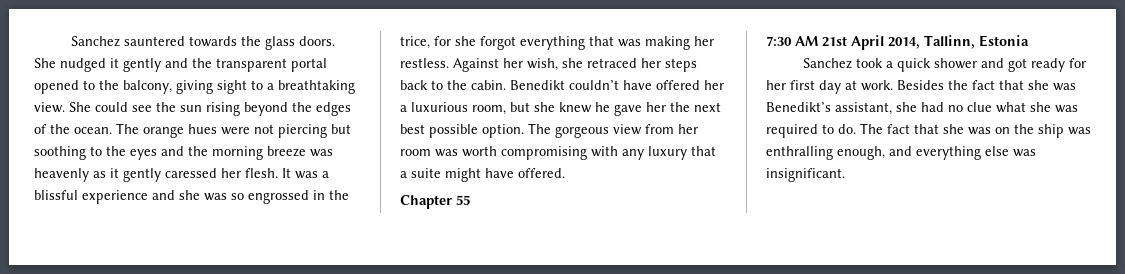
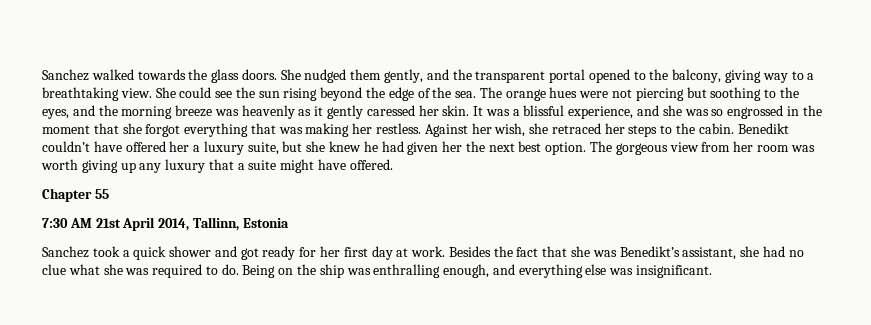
- Sanchez sauntered towards the glass doors.
+ Sanchez walked towards the glass doors.
- She nudged it gently and the transparent portal opened to the balcony, giving sight to a breathtaking view.
+ She nudged them gently, and the transparent portal opened to the balcony, giving way to a breathtaking view.
- She could see the sun rising beyond the edges of the ocean.
+ She could see the sun rising beyond the edge of the sea.
- The orange hues were not piercing but soothing to the eyes and the morning breeze was heavenly as it gently caressed her flesh.
+ The orange hues were not piercing but soothing to the eyes, and the morning breeze was heavenly as it gently caressed her skin.
- It was a blissful experience and she was so engrossed in the trice, for she forgot everything that was making her restless.
+ It was a blissful experience, and she was so engrossed in the moment that she forgot everything that was making her restless.
- Against her wish, she retraced her steps back to the cabin.
+ Against her wish, she retraced her steps to the cabin.
- Benedikt couldn’t have offered her a luxurious room, but she knew he gave her the next best possible option.
+ Benedikt couldn’t have offered her a luxury suite, but she knew he had given her the next best option.
- The gorgeous view from her room was worth compromising with any luxury that a suite might have offered.
+ The gorgeous view from her room was worth giving up any luxury that a suite might have offered.
- The fact that she was on the ship was enthralling enough, and everything else was insignificant.
+ Being on the ship was enthralling enough, and everything else was insignificant.

